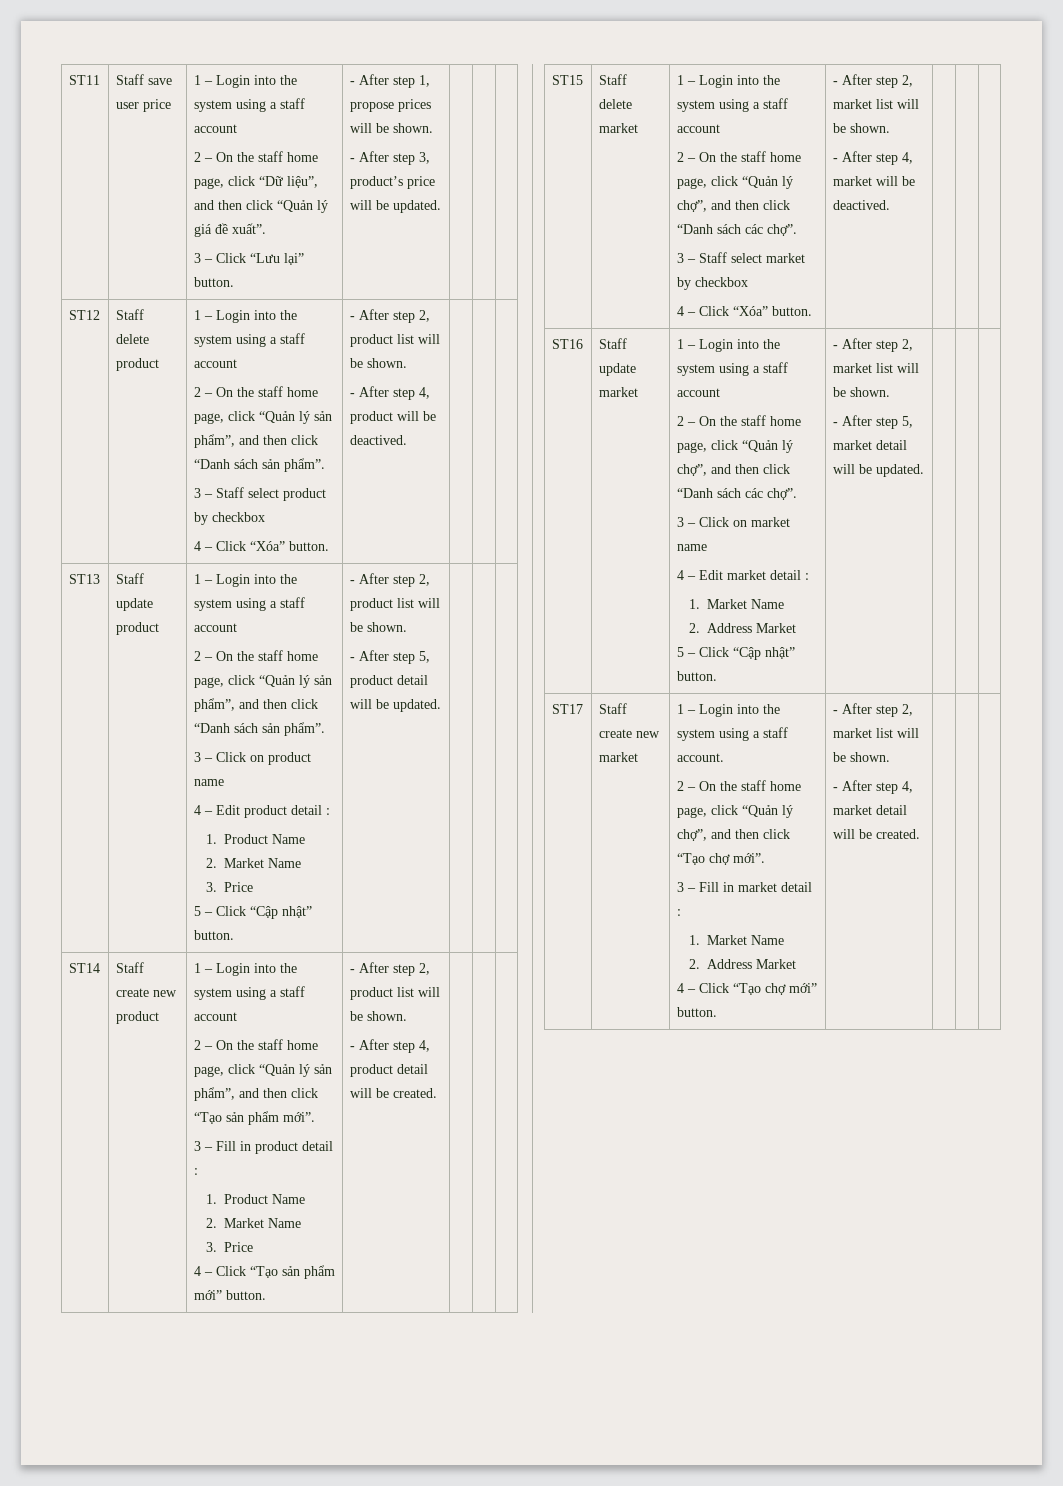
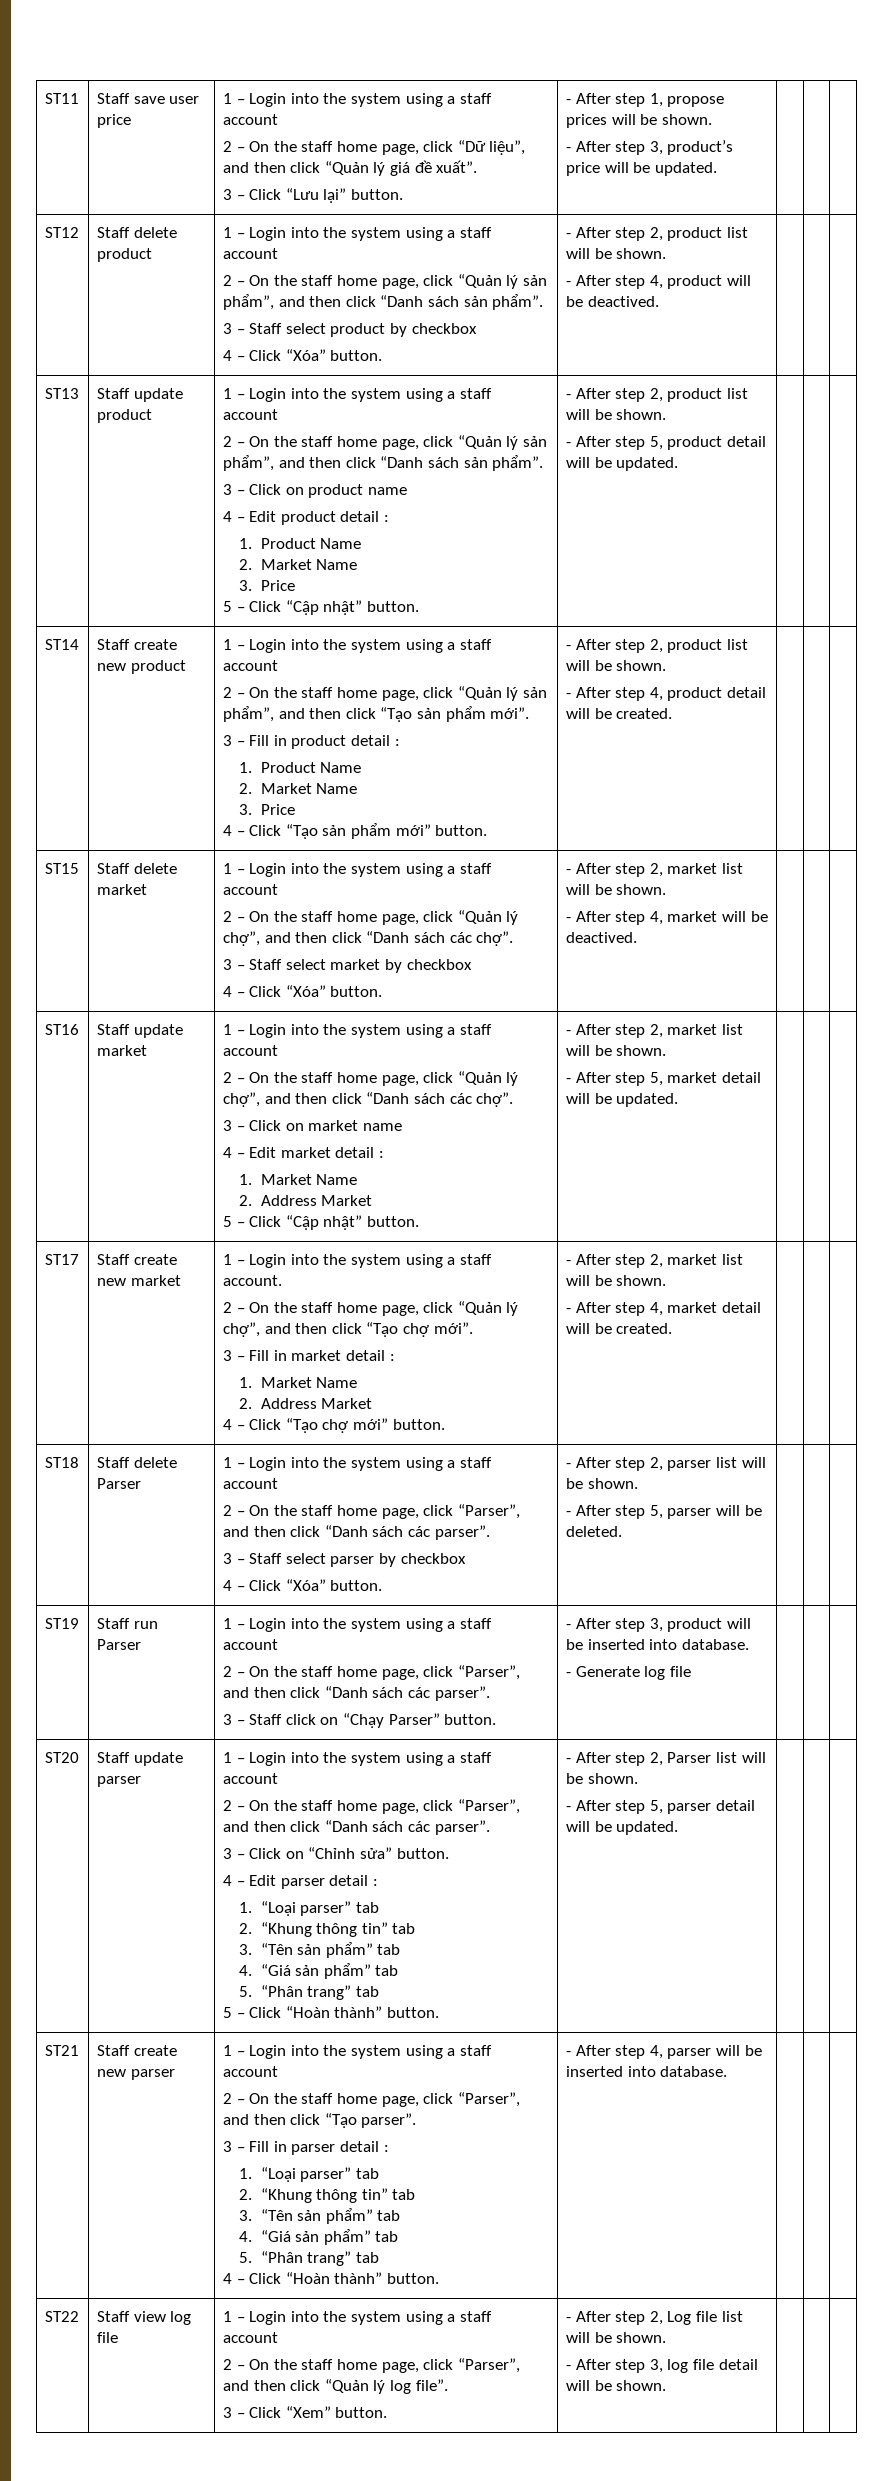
+ ST18 | Staff delete Parser | 1 – Login into the system using a staff account
+ 2 – On the staff home page, click “Parser”, and then click “Danh sách các parser”.
+ 3 – Staff select parser by checkbox
+ 4 – Click “Xóa” button. | - After step 2, parser list will be shown.
+ - After step 5, parser will be deleted. | | |
+ ST19 | Staff run Parser | 1 – Login into the system using a staff account
+ 2 – On the staff home page, click “Parser”, and then click “Danh sách các parser”.
+ 3 – Staff click on “Chạy Parser” button. | - After step 3, product will be inserted into database.
+ - Generate log file | | |
+ ST20 | Staff update parser | 1 – Login into the system using a staff account
+ 2 – On the staff home page, click “Parser”, and then click “Danh sách các parser”.
+ 3 – Click on “Chỉnh sửa” button.
+ 4 – Edit parser detail :
+ 1. “Loại parser” tab
+ 2. “Khung thông tin” tab
+ 3. “Tên sản phẩm” tab
+ 4. “Giá sản phẩm” tab
+ 5. “Phân trang” tab
+ 5 – Click “Hoàn thành” button. | - After step 2, Parser list will be shown.
+ - After step 5, parser detail will be updated. | | |
+ ST21 | Staff create new parser | 1 – Login into the system using a staff account
+ 2 – On the staff home page, click “Parser”, and then click “Tạo parser”.
+ 3 – Fill in parser detail :
+ 1. “Loại parser” tab
+ 2. “Khung thông tin” tab
+ 3. “Tên sản phẩm” tab
+ 4. “Giá sản phẩm” tab
+ 5. “Phân trang” tab
+ 4 – Click “Hoàn thành” button. | - After step 4, parser will be inserted into database. | | |
+ ST22 | Staff view log file | 1 – Login into the system using a staff account
+ 2 – On the staff home page, click “Parser”, and then click “Quản lý log file”.
+ 3 – Click “Xem” button. | - After step 2, Log file list will be shown.
+ - After step 3, log file detail will be shown.

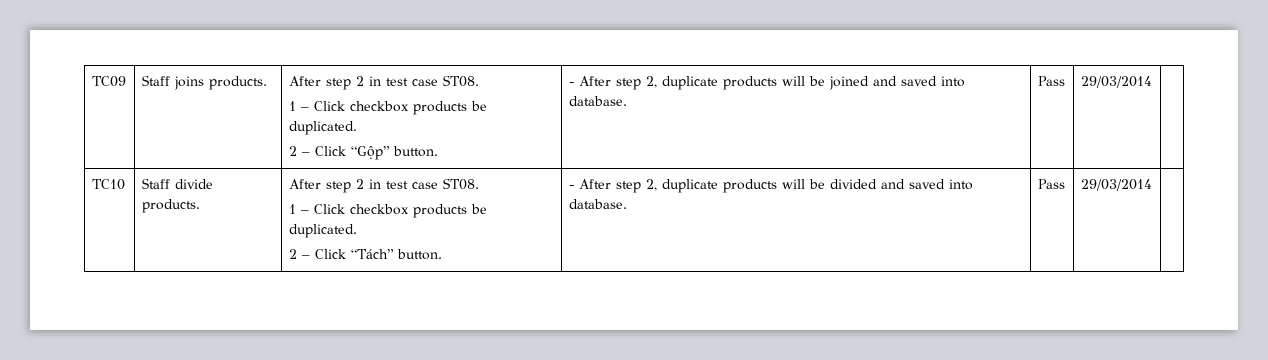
- ST11 | Staff save user price | 1 – Login into the system using a staff account
- 2 – On the staff home page, click “Dữ liệu”, and then click “Quản lý giá đề xuất”.
- 3 – Click “Lưu lại” button. | - After step 1, propose prices will be shown.
- - After step 3, product’s price will be updated. | | |
- ST12 | Staff delete product | 1 – Login into the system using a staff account
- 2 – On the staff home page, click “Quản lý sản phẩm”, and then click “Danh sách sản phẩm”.
- 3 – Staff select product by checkbox
- 4 – Click “Xóa” button. | - After step 2, product list will be shown.
- - After step 4, product will be deactived. | | |
- ST13 | Staff update product | 1 – Login into the system using a staff account
- 2 – On the staff home page, click “Quản lý sản phẩm”, and then click “Danh sách sản phẩm”.
- 3 – Click on product name
- 4 – Edit product detail :
- 1. Product Name
- 2. Market Name
- 3. Price
- 5 – Click “Cập nhật” button. | - After step 2, product list will be shown.
- - After step 5, product detail will be updated. | | |
- ST14 | Staff create new product | 1 – Login into the system using a staff account
- 2 – On the staff home page, click “Quản lý sản phẩm”, and then click “Tạo sản phẩm mới”.
- 3 – Fill in product detail :
- 1. Product Name
- 2. Market Name
- 3. Price
- 4 – Click “Tạo sản phẩm mới” button. | - After step 2, product list will be shown.
- - After step 4, product detail will be created. | | |
- ST15 | Staff delete market | 1 – Login into the system using a staff account
- 2 – On the staff home page, click “Quản lý chợ”, and then click “Danh sách các chợ”.
- 3 – Staff select market by checkbox
- 4 – Click “Xóa” button. | - After step 2, market list will be shown.
- - After step 4, market will be deactived. | | |
- ST16 | Staff update market | 1 – Login into the system using a staff account
- 2 – On the staff home page, click “Quản lý chợ”, and then click “Danh sách các chợ”.
- 3 – Click on market name
- 4 – Edit market detail :
- 1. Market Name
- 2. Address Market
- 5 – Click “Cập nhật” button. | - After step 2, market list will be shown.
- - After step 5, market detail will be updated. | | |
- ST17 | Staff create new market | 1 – Login into the system using a staff account.
- 2 – On the staff home page, click “Quản lý chợ”, and then click “Tạo chợ mới”.
- 3 – Fill in market detail :
- 1. Market Name
- 2. Address Market
- 4 – Click “Tạo chợ mới” button. | - After step 2, market list will be shown.
- - After step 4, market detail will be created. | | |
- ST18 | Staff delete Parser | 1 – Login into the system using a staff account
- 2 – On the staff home page, click “Parser”, and then click “Danh sách các parser”.
- 3 – Staff select parser by checkbox
- 4 – Click “Xóa” button. | - After step 2, parser list will be shown.
- - After step 5, parser will be deleted. | | |
- ST19 | Staff run Parser | 1 – Login into the system using a staff account
- 2 – On the staff home page, click “Parser”, and then click “Danh sách các parser”.
- 3 – Staff click on “Chạy Parser” button. | - After step 3, product will be inserted into database.
- - Generate log file | | |
- ST20 | Staff update parser | 1 – Login into the system using a staff account
- 2 – On the staff home page, click “Parser”, and then click “Danh sách các parser”.
- 3 – Click on “Chỉnh sửa” button.
- 4 – Edit parser detail :
- 1. “Loại parser” tab
- 2. “Khung thông tin” tab
- 3. “Tên sản phẩm” tab
- 4. “Giá sản phẩm” tab
- 5. “Phân trang” tab
- 5 – Click “Hoàn thành” button. | - After step 2, Parser list will be shown.
- - After step 5, parser detail will be updated. | | |
- ST21 | Staff create new parser | 1 – Login into the system using a staff account
- 2 – On the staff home page, click “Parser”, and then click “Tạo parser”.
- 3 – Fill in parser detail :
- 1. “Loại parser” tab
- 2. “Khung thông tin” tab
- 3. “Tên sản phẩm” tab
- 4. “Giá sản phẩm” tab
- 5. “Phân trang” tab
- 4 – Click “Hoàn thành” button. | - After step 4, parser will be inserted into database. | | |
- ST22 | Staff view log file | 1 – Login into the system using a staff account
- 2 – On the staff home page, click “Parser”, and then click “Quản lý log file”.
- 3 – Click “Xem” button. | - After step 2, Log file list will be shown.
- - After step 3, log file detail will be shown.
+ TC09 | Staff joins products. | After step 2 in test case ST08.
+ 1 – Click checkbox products be duplicated.
+ 2 – Click “Gộp” button. | - After step 2, duplicate products will be joined and saved into database. | Pass | 29/03/2014 |
+ TC10 | Staff divide products. | After step 2 in test case ST08.
+ 1 – Click checkbox products be duplicated.
+ 2 – Click “Tách” button. | - After step 2, duplicate products will be divided and saved into database. | Pass | 29/03/2014 |

